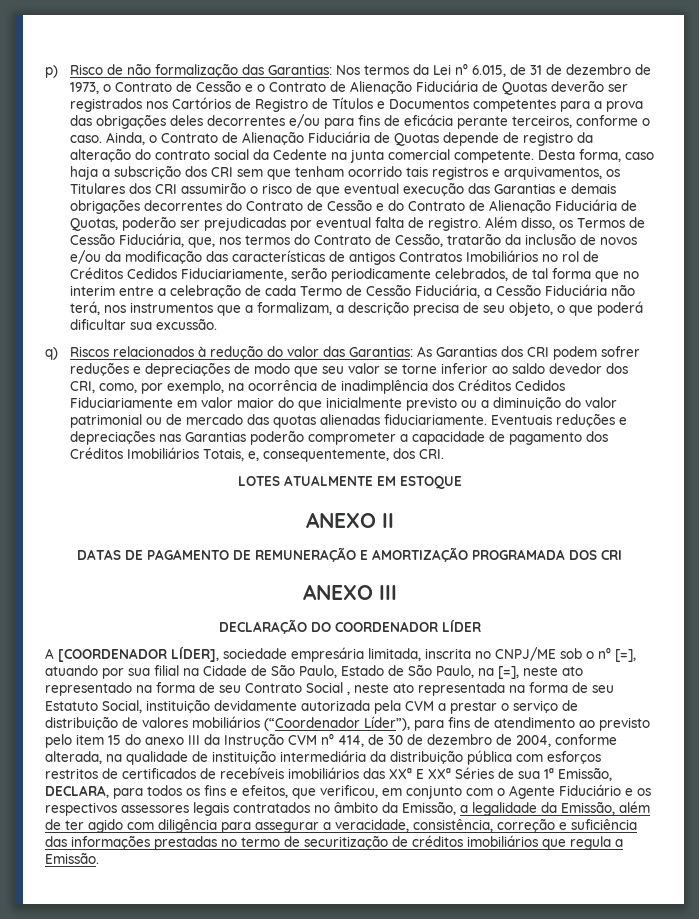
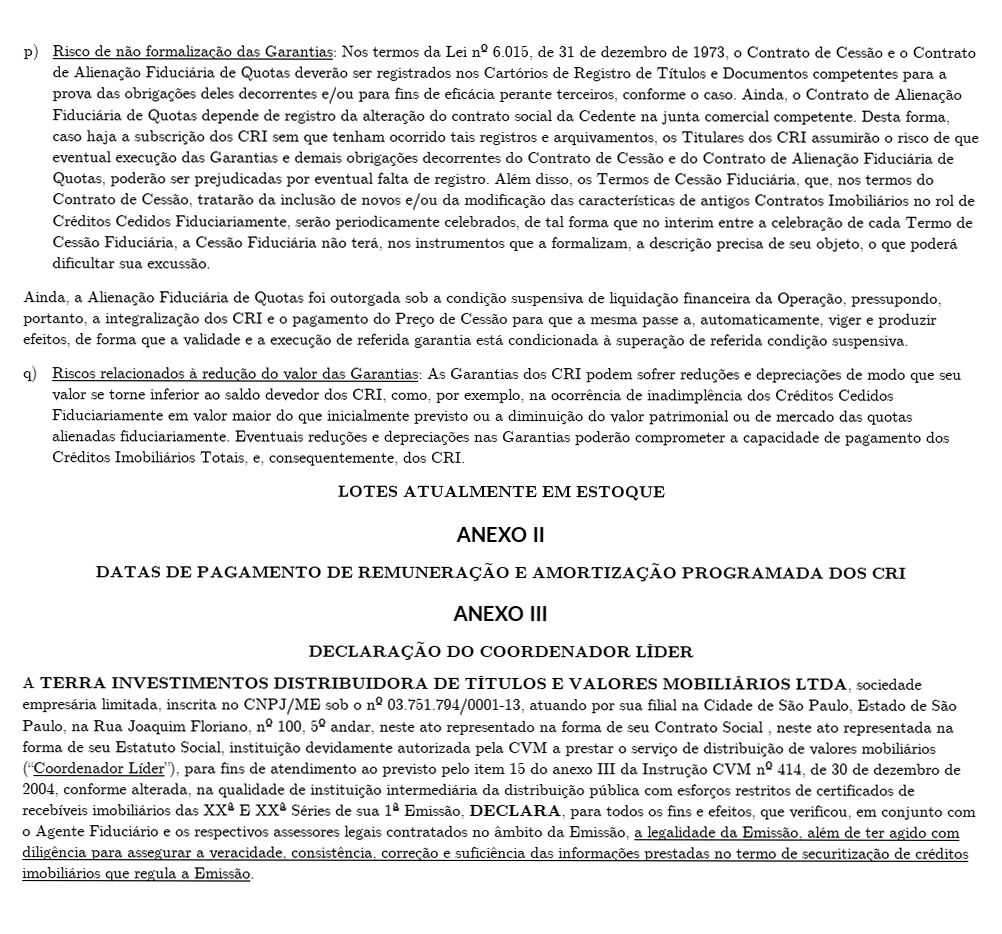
+ Ainda, a Alienação Fiduciária de Quotas foi outorgada sob a condição suspensiva de liquidação financeira da Operação, pressupondo, portanto, a integralização dos CRI e o pagamento do Preço de Cessão para que a mesma passe a, automaticamente, viger e produzir efeitos, de forma que a validade e a execução de referida garantia está condicionada à superação de referida condição suspensiva.
- A [COORDENADOR LÍDER], sociedade empresária limitada, inscrita no CNPJ/ME sob o nº [=], atuando por sua filial na Cidade de São Paulo, Estado de São Paulo, na [=], neste ato representado na forma de seu Contrato Social , neste ato representada na forma de seu Estatuto Social, instituição devidamente autorizada pela CVM a prestar o serviço de distribuição de valores mobiliários (“Coordenador Líder”), para fins de atendimento ao previsto pelo item 15 do anexo III da Instrução CVM nº 414, de 30 de dezembro de 2004, conforme alterada, na qualidade de instituição intermediária da distribuição pública com esforços restritos de certificados de recebíveis imobiliários das XXª E XXª Séries de sua 1ª Emissão, DECLARA, para todos os fins e efeitos, que verificou, em conjunto com o Agente Fiduciário e os respectivos assessores legais contratados no âmbito da Emissão, a legalidade da Emissão, além de ter agido com diligência para assegurar a veracidade, consistência, correção e suficiência das informações prestadas no termo de securitização de créditos imobiliários que regula a Emissão.
+ A TERRA INVESTIMENTOS DISTRIBUIDORA DE TÍTULOS E VALORES MOBILIÁRIOS LTDA, sociedade empresária limitada, inscrita no CNPJ/ME sob o nº 03.751.794/0001-13, atuando por sua filial na Cidade de São Paulo, Estado de São Paulo, na Rua Joaquim Floriano, nº 100, 5º andar, neste ato representado na forma de seu Contrato Social , neste ato representada na forma de seu Estatuto Social, instituição devidamente autorizada pela CVM a prestar o serviço de distribuição de valores mobiliários (“Coordenador Líder”), para fins de atendimento ao previsto pelo item 15 do anexo III da Instrução CVM nº 414, de 30 de dezembro de 2004, conforme alterada, na qualidade de instituição intermediária da distribuição pública com esforços restritos de certificados de recebíveis imobiliários das XXª E XXª Séries de sua 1ª Emissão, DECLARA, para todos os fins e efeitos, que verificou, em conjunto com o Agente Fiduciário e os respectivos assessores legais contratados no âmbito da Emissão, a legalidade da Emissão, além de ter agido com diligência para assegurar a veracidade, consistência, correção e suficiência das informações prestadas no termo de securitização de créditos imobiliários que regula a Emissão.

